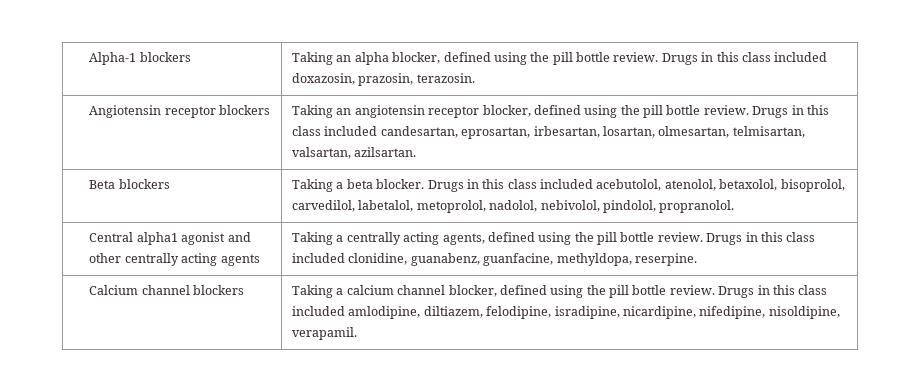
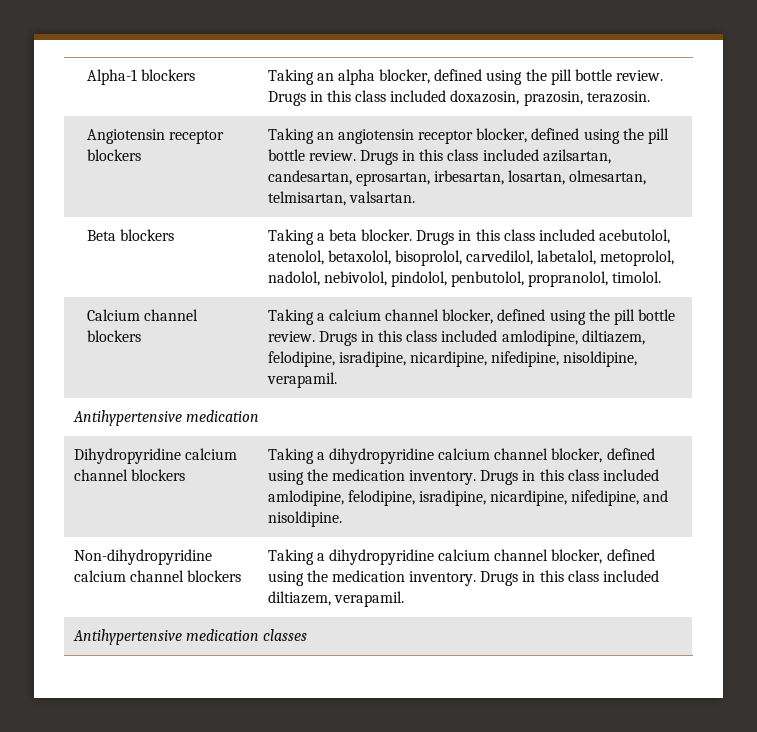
- Angiotensin receptor blockers | Taking an angiotensin receptor blocker, defined using the pill bottle review. Drugs in this class included candesartan, eprosartan, irbesartan, losartan, olmesartan, telmisartan, valsartan, azilsartan.
+ Angiotensin receptor blockers | Taking an angiotensin receptor blocker, defined using the pill bottle review. Drugs in this class included azilsartan, candesartan, eprosartan, irbesartan, losartan, olmesartan, telmisartan, valsartan.
- Beta blockers | Taking a beta blocker. Drugs in this class included acebutolol, atenolol, betaxolol, bisoprolol, carvedilol, labetalol, metoprolol, nadolol, nebivolol, pindolol, propranolol.
- Central alpha1 agonist and other centrally acting agents | Taking a centrally acting agents, defined using the pill bottle review. Drugs in this class included clonidine, guanabenz, guanfacine, methyldopa, reserpine.
+ Beta blockers | Taking a beta blocker. Drugs in this class included acebutolol, atenolol, betaxolol, bisoprolol, carvedilol, labetalol, metoprolol, nadolol, nebivolol, pindolol, penbutolol, propranolol, timolol.
  Calcium channel blockers | Taking a calcium channel blocker, defined using the pill bottle review. Drugs in this class included amlodipine, diltiazem, felodipine, isradipine, nicardipine, nifedipine, nisoldipine, verapamil.
+ Antihypertensive medication
+ Dihydropyridine calcium channel blockers | Taking a dihydropyridine calcium channel blocker, defined using the medication inventory. Drugs in this class included amlodipine, felodipine, isradipine, nicardipine, nifedipine, and nisoldipine.
+ Non-dihydropyridine calcium channel blockers | Taking a dihydropyridine calcium channel blocker, defined using the medication inventory. Drugs in this class included diltiazem, verapamil.
+ Antihypertensive medication classes

